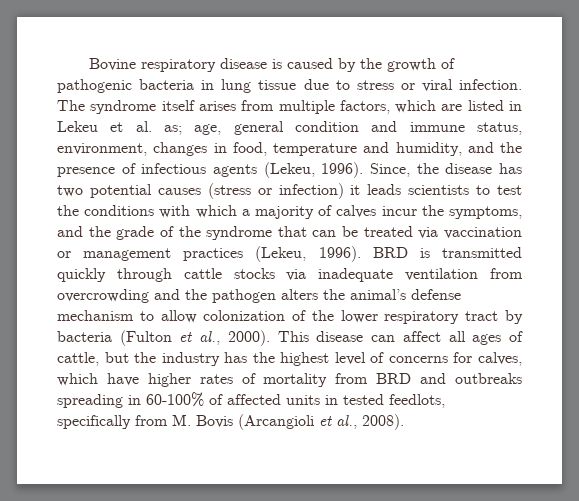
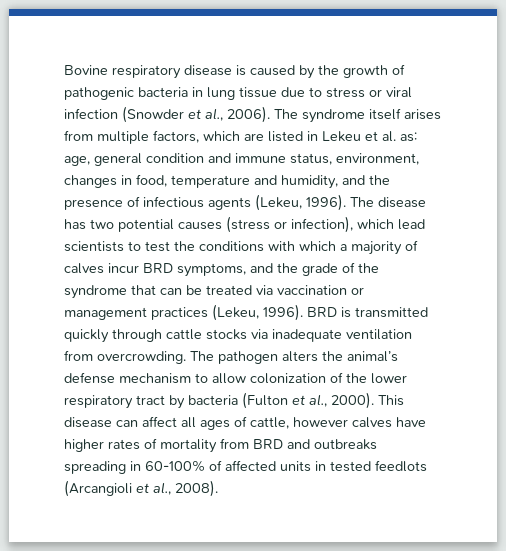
- Bovine respiratory disease is caused by the growth of pathogenic bacteria in lung tissue due to stress or viral infection.
+ Bovine respiratory disease is caused by the growth of pathogenic bacteria in lung tissue due to stress or viral infection (Snowder et al., 2006).
- The syndrome itself arises from multiple factors, which are listed in Lekeu et al. as; age, general condition and immune status, environment, changes in food, temperature and humidity, and the presence of infectious agents (Lekeu, 1996).
+ The syndrome itself arises from multiple factors, which are listed in Lekeu et al. as: age, general condition and immune status, environment, changes in food, temperature and humidity, and the presence of infectious agents (Lekeu, 1996).
- Since, the disease has two potential causes (stress or infection) it leads scientists to test the conditions with which a majority of calves incur the symptoms, and the grade of the syndrome that can be treated via vaccination or management practices (Lekeu, 1996).
+ The disease has two potential causes (stress or infection), which lead scientists to test the conditions with which a majority of calves incur BRD symptoms, and the grade of the syndrome that can be treated via vaccination or management practices (Lekeu, 1996).
- BRD is transmitted quickly through cattle stocks via inadequate ventilation from overcrowding and the pathogen alters the animal’s defense mechanism to allow colonization of the lower respiratory tract by bacteria (Fulton et al., 2000).
+ BRD is transmitted quickly through cattle stocks via inadequate ventilation from overcrowding. The pathogen alters the animal’s defense mechanism to allow colonization of the lower respiratory tract by bacteria (Fulton et al., 2000).
- This disease can affect all ages of cattle, but the industry has the highest level of concerns for calves, which have higher rates of mortality from BRD and outbreaks spreading in 60-100% of affected units in tested feedlots, specifically from M. Bovis (Arcangioli et al., 2008).
+ This disease can affect all ages of cattle, however calves have higher rates of mortality from BRD and outbreaks spreading in 60-100% of affected units in tested feedlots (Arcangioli et al., 2008).

